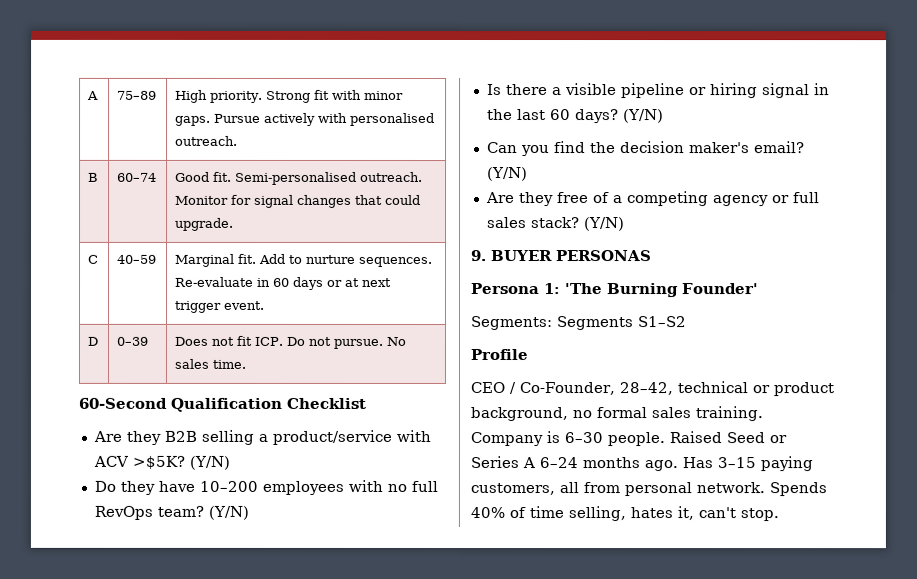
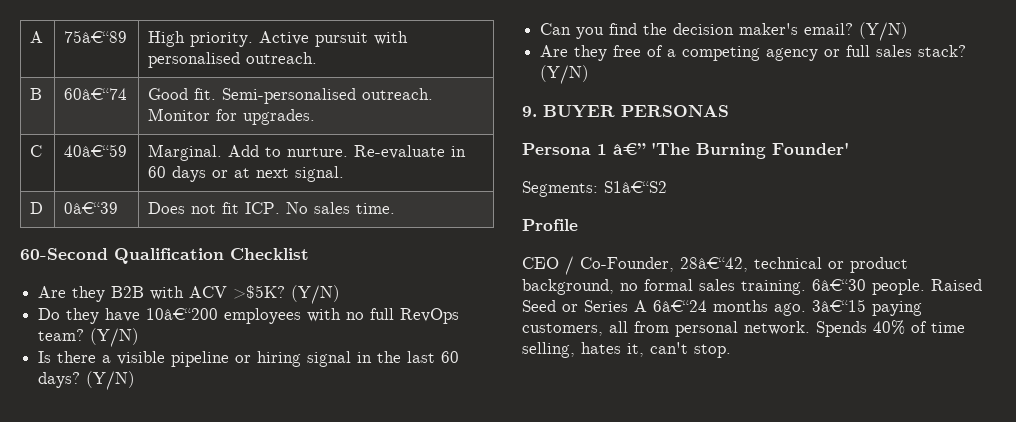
- A | 75–89 | High priority. Strong fit with minor gaps. Pursue actively with personalised outreach.
+ A | 75â€“89 | High priority. Active pursuit with personalised outreach.
- B | 60–74 | Good fit. Semi-personalised outreach. Monitor for signal changes that could upgrade.
- C | 40–59 | Marginal fit. Add to nurture sequences. Re-evaluate in 60 days or at next trigger event.
+ B | 60â€“74 | Good fit. Semi-personalised outreach. Monitor for upgrades.
+ C | 40â€“59 | Marginal. Add to nurture. Re-evaluate in 60 days or at next signal.
- D | 0–39 | Does not fit ICP. Do not pursue. No sales time.
+ D | 0â€“39 | Does not fit ICP. No sales time.
- Are they B2B selling a product/service with ACV >$5K?
+ Are they B2B with ACV >$5K?
- Do they have 10–200 employees with no full RevOps team?
+ Do they have 10â€“200 employees with no full RevOps team?
- Persona 1: 'The Burning Founder'
+ Persona 1 â€” 'The Burning Founder'
- Segments: Segments S1–S2
+ Segments: S1â€“S2
- CEO / Co-Founder, 28–42, technical or product background, no formal sales training.
+ CEO / Co-Founder, 28â€“42, technical or product background, no formal sales training.
- Company is 6–30 people.
+ 6â€“30 people.
- Raised Seed or Series A 6–24 months ago.
+ Raised Seed or Series A 6â€“24 months ago.
- Has 3–15 paying customers, all from personal network.
+ 3â€“15 paying customers, all from personal network.

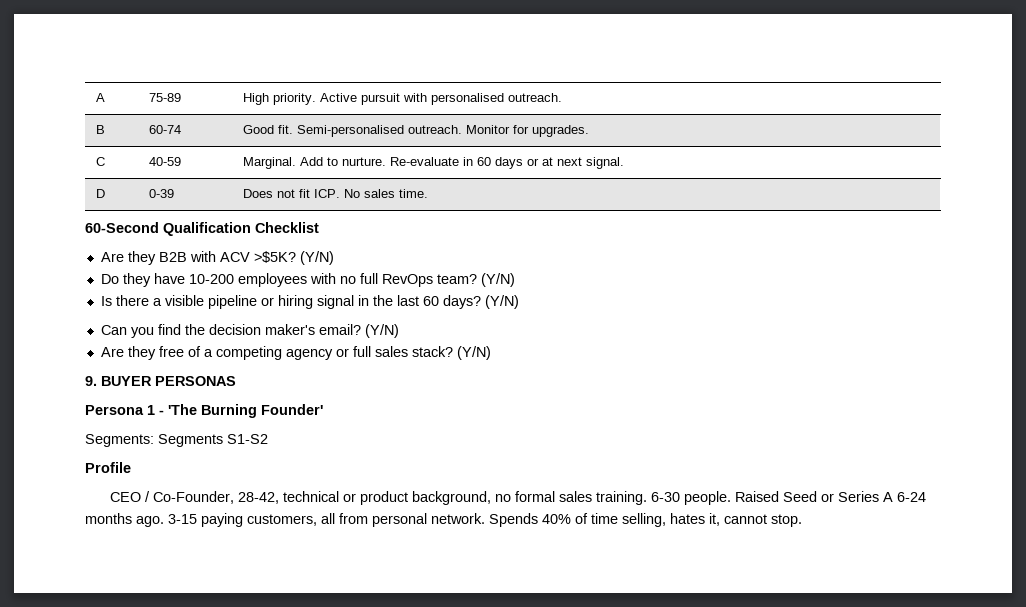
- A | 75â€“89 | High priority. Active pursuit with personalised outreach.
+ A | 75-89 | High priority. Active pursuit with personalised outreach.
- B | 60â€“74 | Good fit. Semi-personalised outreach. Monitor for upgrades.
+ B | 60-74 | Good fit. Semi-personalised outreach. Monitor for upgrades.
- C | 40â€“59 | Marginal. Add to nurture. Re-evaluate in 60 days or at next signal.
+ C | 40-59 | Marginal. Add to nurture. Re-evaluate in 60 days or at next signal.
- D | 0â€“39 | Does not fit ICP. No sales time.
+ D | 0-39 | Does not fit ICP. No sales time.
- Do they have 10â€“200 employees with no full RevOps team?
+ Do they have 10-200 employees with no full RevOps team?
- Persona 1 â€” 'The Burning Founder'
+ Persona 1 - 'The Burning Founder'
- Segments: S1â€“S2
+ Segments: Segments S1-S2
- CEO / Co-Founder, 28â€“42, technical or product background, no formal sales training.
+ CEO / Co-Founder, 28-42, technical or product background, no formal sales training.
- 6â€“30 people.
+ 6-30 people.
- Raised Seed or Series A 6â€“24 months ago.
+ Raised Seed or Series A 6-24 months ago.
- 3â€“15 paying customers, all from personal network.
+ 3-15 paying customers, all from personal network.
- Spends 40% of time selling, hates it, can't stop.
+ Spends 40% of time selling, hates it, cannot stop.

